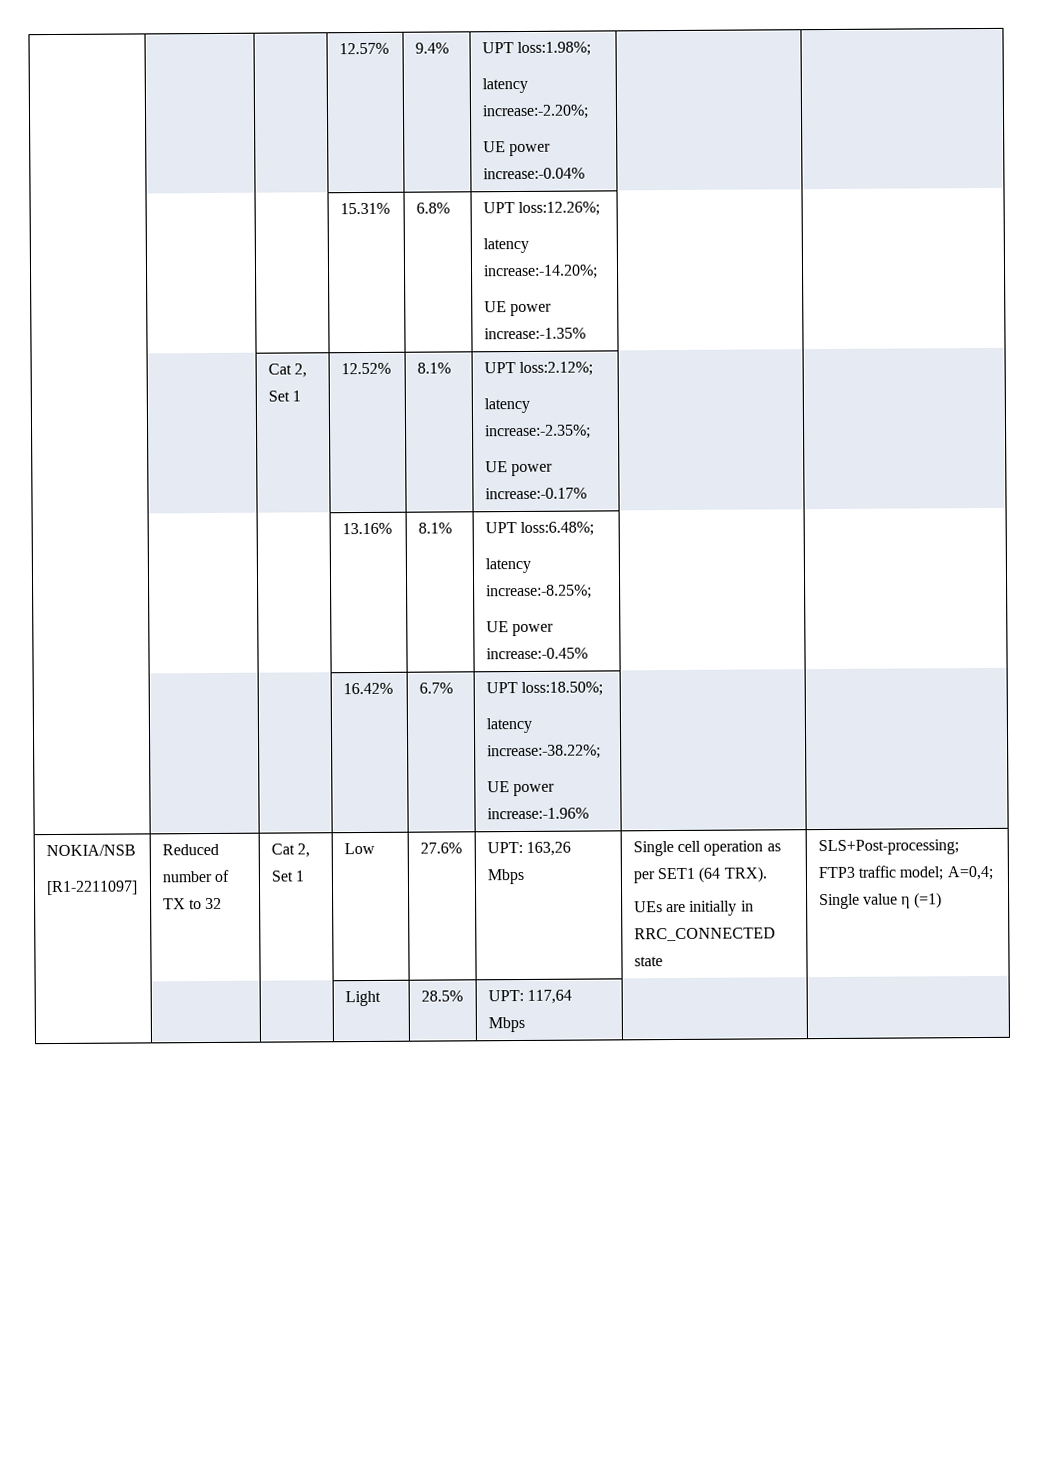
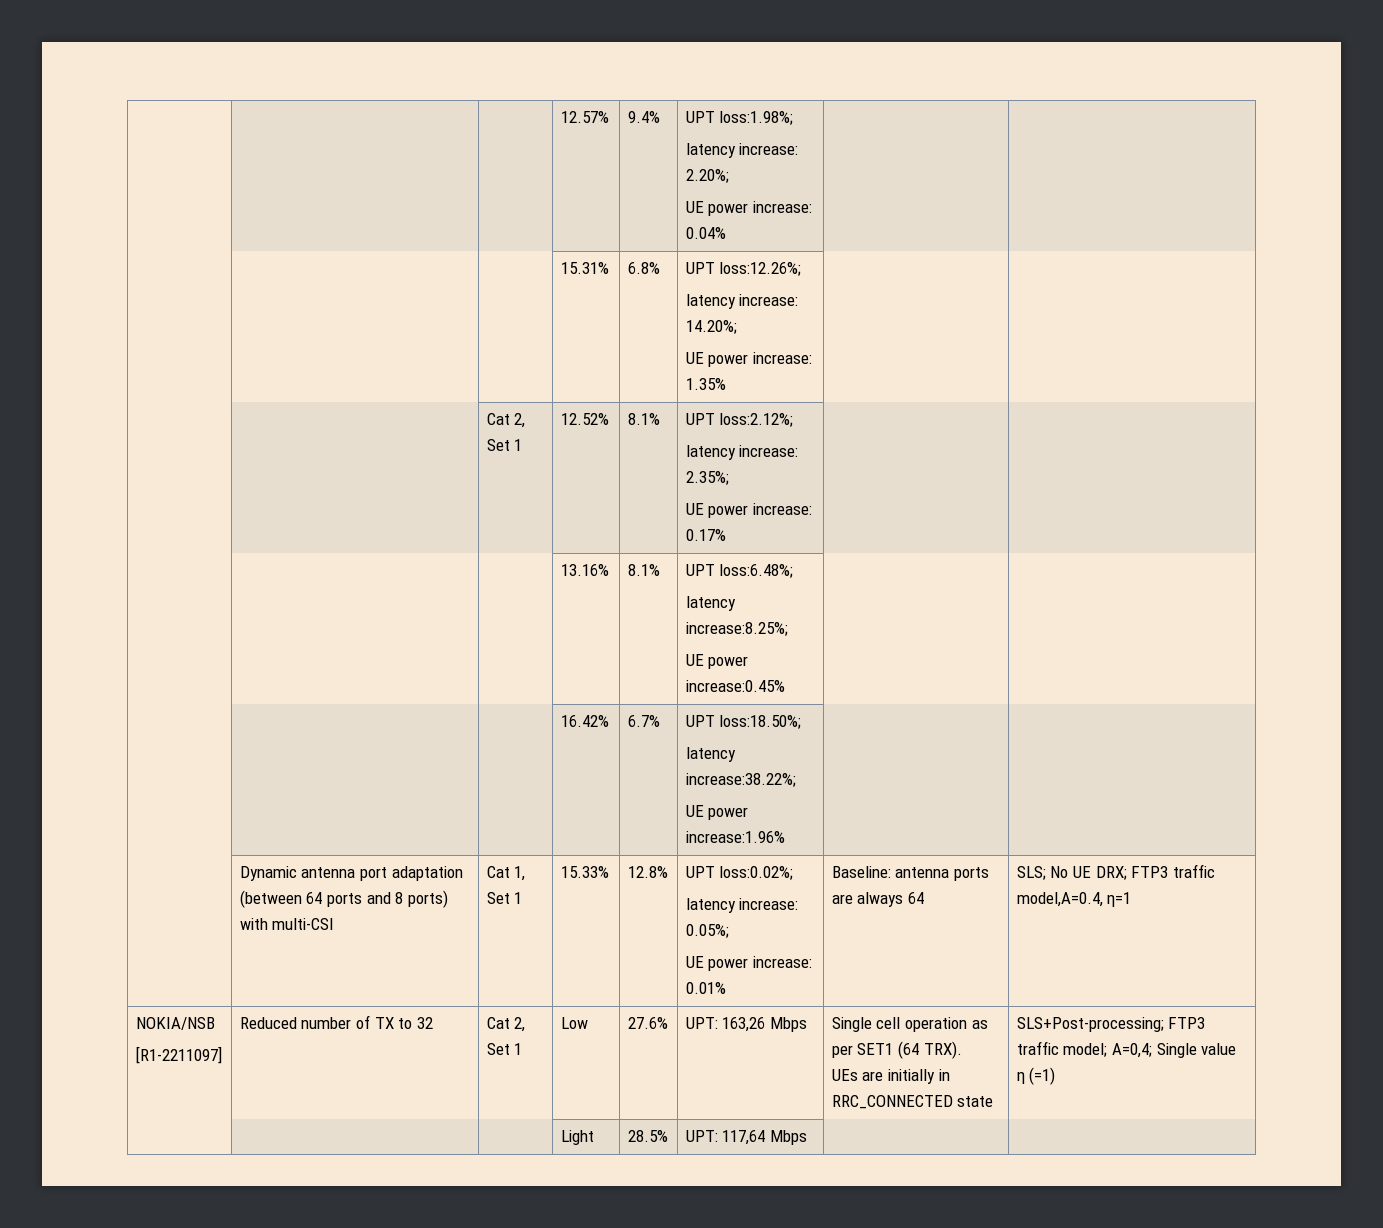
  | | | 12.57% | 9.4% | UPT loss:1.98%;
- latency increase:-2.20%;
- UE power increase:-0.04% | |
+ latency increase: 2.20%;
+ UE power increase: 0.04% | |
  | | | 15.31% | 6.8% | UPT loss:12.26%;
- latency increase:-14.20%;
- UE power increase:-1.35% | |
+ latency increase: 14.20%;
+ UE power increase: 1.35% | |
  | | Cat 2, Set 1 | 12.52% | 8.1% | UPT loss:2.12%;
- latency increase:-2.35%;
- UE power increase:-0.17% | |
+ latency increase: 2.35%;
+ UE power increase: 0.17% | |
  | | | 13.16% | 8.1% | UPT loss:6.48%;
- latency increase:-8.25%;
- UE power increase:-0.45% | |
+ latency increase:8.25%;
+ UE power increase:0.45% | |
  | | | 16.42% | 6.7% | UPT loss:18.50%;
- latency increase:-38.22%;
- UE power increase:-1.96% | |
+ latency increase:38.22%;
+ UE power increase:1.96% | |
+ | Dynamic antenna port adaptation (between 64 ports and 8 ports) with multi-CSI | Cat 1, Set 1 | 15.33% | 12.8% | UPT loss:0.02%;
+ latency increase: 0.05%;
+ UE power increase: 0.01% | Baseline: antenna ports are always 64 | SLS; No UE DRX; FTP3 traffic model,A=0.4, η=1

